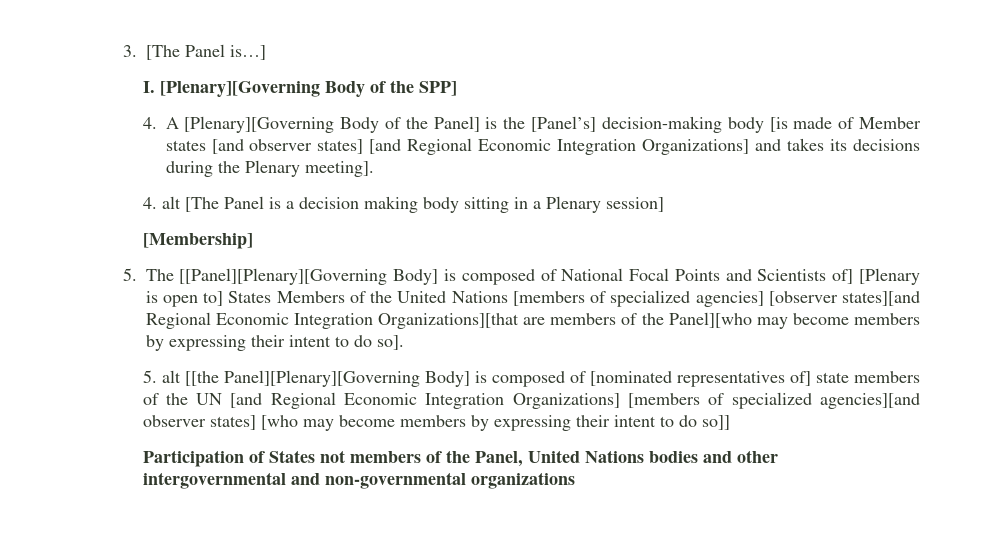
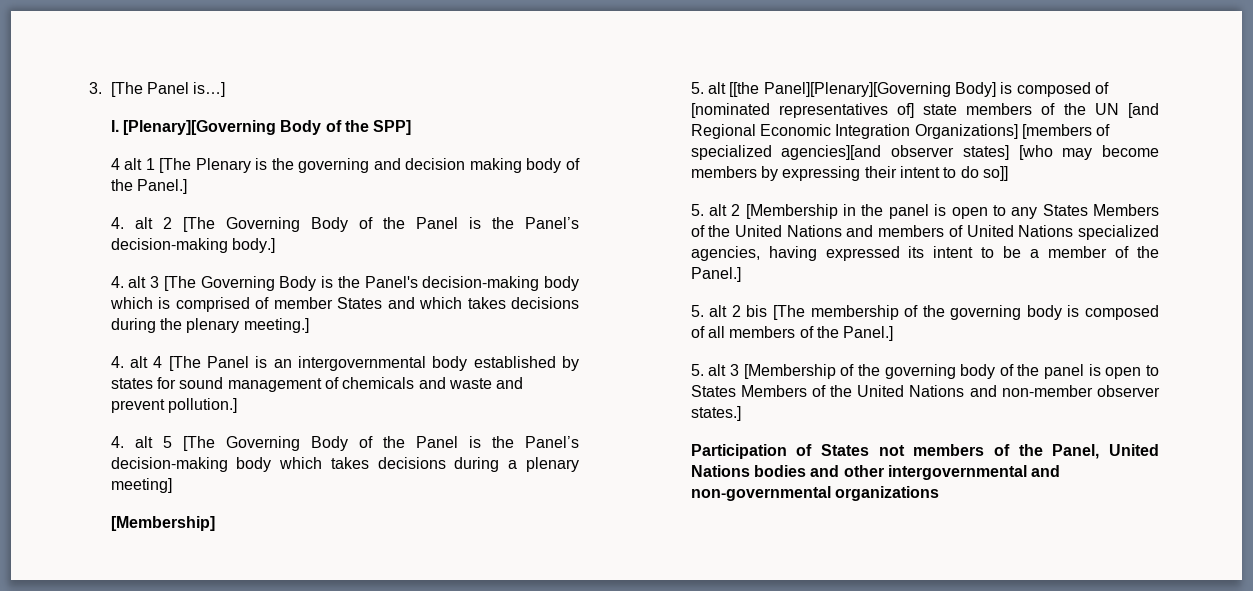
- 4. A [Plenary][Governing Body of the Panel] is the [Panel’s] decision-making body [is made of Member states [and observer states] [and Regional Economic Integration Organizations] and takes its decisions during the Plenary meeting].
- 4. alt [The Panel is a decision making body sitting in a Plenary session]
+ 4 alt 1 [The Plenary is the governing and decision making body of the Panel.]
+ 4. alt 2 [The Governing Body of the Panel is the Panel’s decision-making body.]
+ 4. alt 3 [The Governing Body is the Panel's decision-making body which is comprised of member States and which takes decisions during the plenary meeting.]
+ 4. alt 4 [The Panel is an intergovernmental body established by states for sound management of chemicals and waste and prevent pollution.]
+ 4. alt 5 [The Governing Body of the Panel is the Panel’s decision-making body which takes decisions during a plenary meeting]
  [Membership]
- 5. The [[Panel][Plenary][Governing Body] is composed of National Focal Points and Scientists of] [Plenary is open to] States Members of the United Nations [members of specialized agencies] [observer states][and Regional Economic Integration Organizations][that are members of the Panel][who may become members by expressing their intent to do so].
+ 5. alt 2 [Membership in the panel is open to any States Members of the United Nations and members of United Nations specialized agencies, having expressed its intent to be a member of the Panel.]
+ 5. alt 2 bis [The membership of the governing body is composed of all members of the Panel.]
+ 5. alt 3 [Membership of the governing body of the panel is open to States Members of the United Nations and non-member observer states.]

